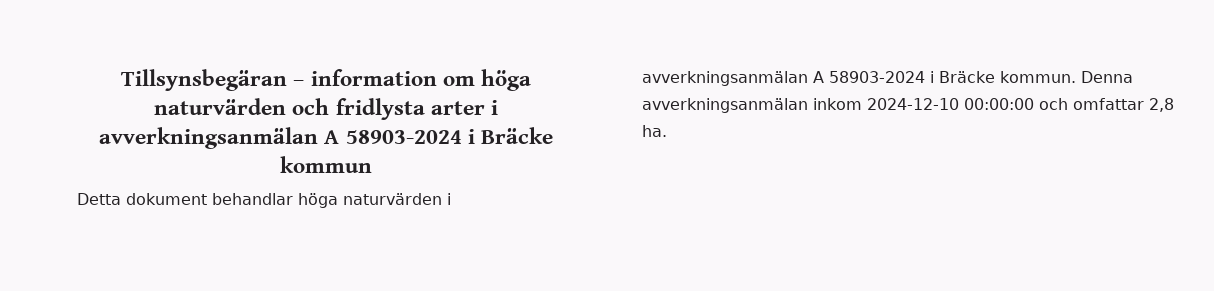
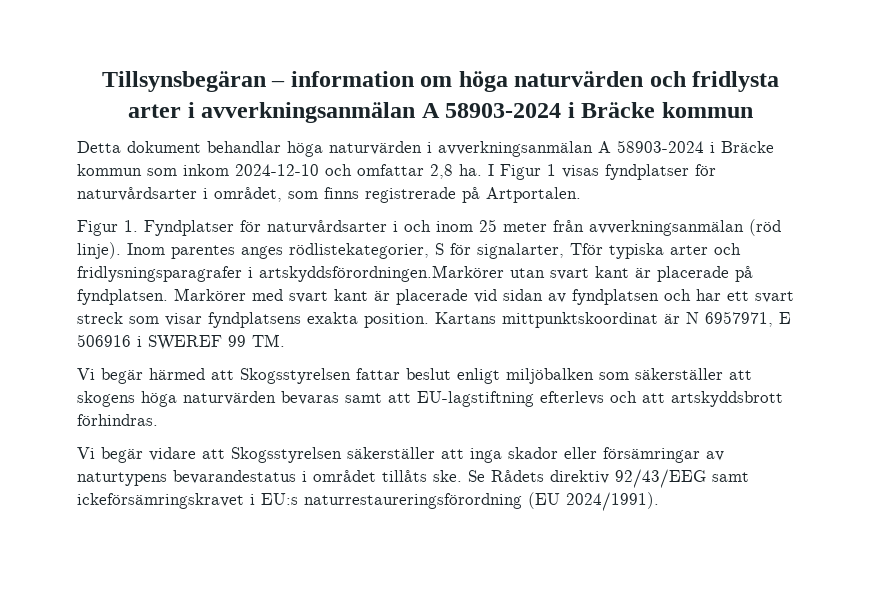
- Detta dokument behandlar höga naturvärden i avverkningsanmälan A 58903-2024 i Bräcke kommun. Denna avverkningsanmälan inkom 2024-12-10 00:00:00 och omfattar 2,8 ha.
+ Detta dokument behandlar höga naturvärden i avverkningsanmälan A 58903-2024 i Bräcke kommun som inkom 2024-12-10 och omfattar 2,8 ha.
+ I Figur 1 visas fyndplatser för naturvårdsarter i området, som finns registrerade på Artportalen.
+ Figur 1. Fyndplatser för naturvårdsarter i och inom 25 meter från avverkningsanmälan (röd linje). Inom parentes anges rödlistekategorier, S för signalarter, Tför typiska arter och fridlysningsparagrafer i artskyddsförordningen.Markörer utan svart kant är placerade på fyndplatsen. Markörer med svart kant är placerade vid sidan av fyndplatsen och har ett svart streck som visar fyndplatsens exakta position. Kartans mittpunktskoordinat är N 6957971, E 506916 i SWEREF 99 TM.
+ Vi begär härmed att Skogsstyrelsen fattar beslut enligt miljöbalken som säkerställer att skogens höga naturvärden bevaras samt att EU-lagstiftning efterlevs och att artskyddsbrott förhindras.
+ Vi begär vidare att Skogsstyrelsen säkerställer att inga skador eller försämringar av naturtypens bevarandestatus i området tillåts ske. Se Rådets direktiv 92/43/EEG samt ickeförsämringskravet i EU:s naturrestaureringsförordning (EU 2024/1991).

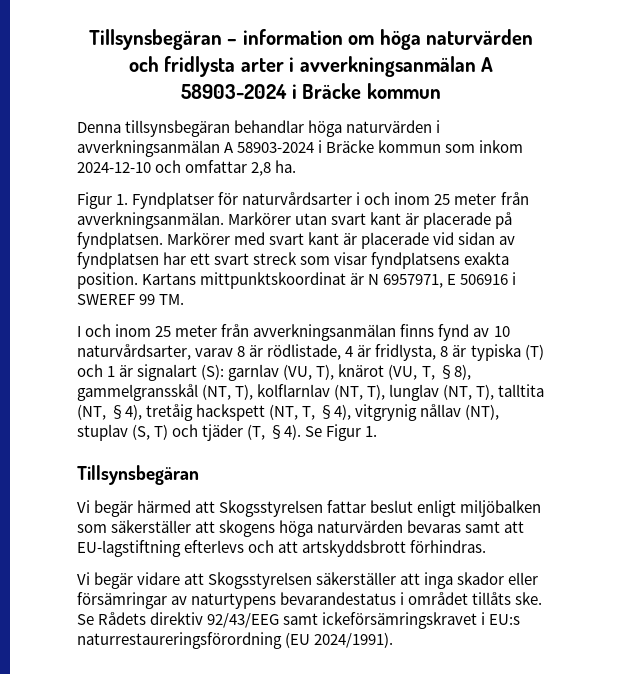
- Detta dokument behandlar höga naturvärden i avverkningsanmälan A 58903-2024 i Bräcke kommun som inkom 2024-12-10 och omfattar 2,8 ha. I Figur 1 visas fyndplatser för naturvårdsarter i området, som finns registrerade på Artportalen.
+ Denna tillsynsbegäran behandlar höga naturvärden i avverkningsanmälan A 58903-2024 i Bräcke kommun som inkom 2024-12-10 och omfattar 2,8 ha.
- Figur 1. Fyndplatser för naturvårdsarter i och inom 25 meter från avverkningsanmälan (röd linje). Inom parentes anges rödlistekategorier, S för signalarter, Tför typiska arter och fridlysningsparagrafer i artskyddsförordningen.Markörer utan svart kant är placerade på fyndplatsen.
+ Figur 1. Fyndplatser för naturvårdsarter i och inom 25 meter från avverkningsanmälan. Markörer utan svart kant är placerade på fyndplatsen.
- Markörer med svart kant är placerade vid sidan av fyndplatsen och har ett svart streck som visar fyndplatsens exakta position.
+ Markörer med svart kant är placerade vid sidan av fyndplatsen har ett svart streck som visar fyndplatsens exakta position.
+ I och inom 25 meter från avverkningsanmälan finns fynd av 10 naturvårdsarter, varav 8 är rödlistade, 4 är fridlysta, 8 är typiska (T) och 1 är signalart (S): garnlav (VU, T), knärot (VU, T, §8), gammelgransskål (NT, T), kolflarnlav (NT, T), lunglav (NT, T), talltita (NT, §4), tretåig hackspett (NT, T, §4), vitgrynig nållav (NT), stuplav (S, T) och tjäder (T, §4). Se Figur 1.
+ Tillsynsbegäran

